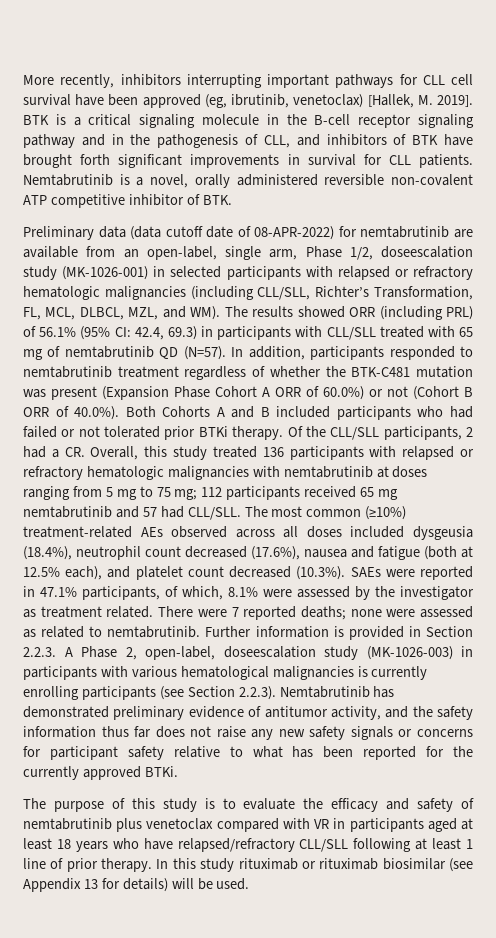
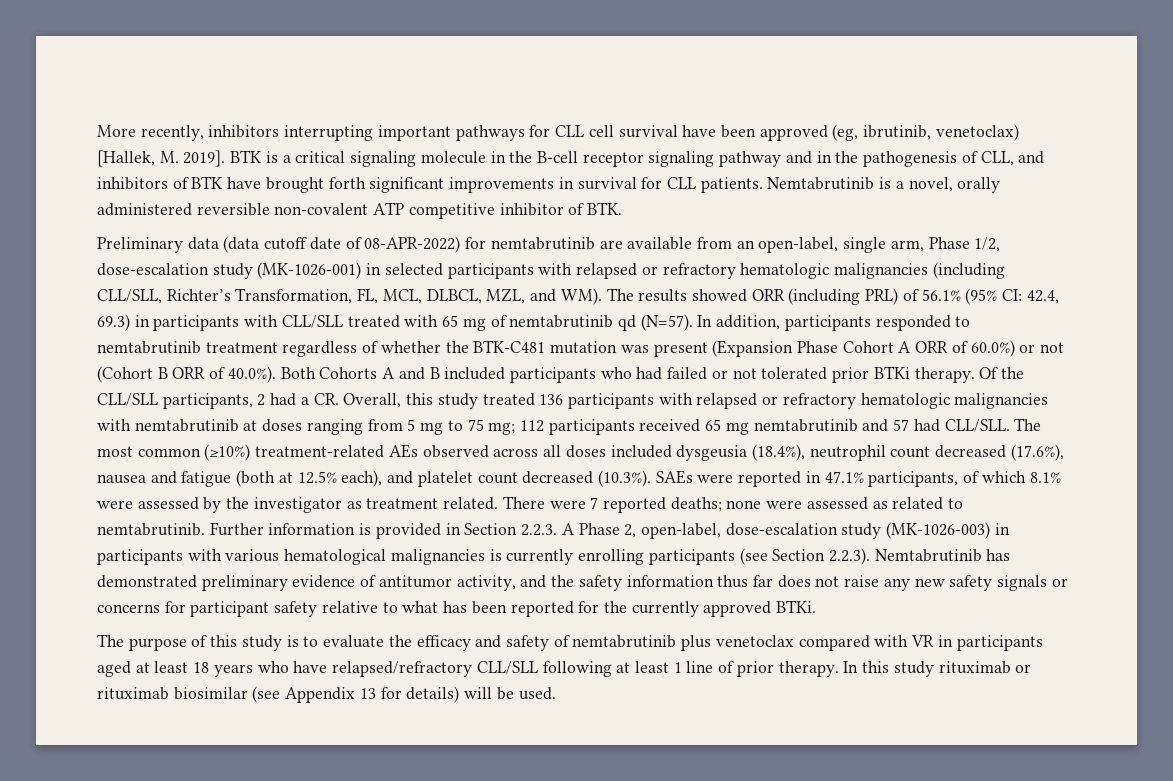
- Preliminary data (data cutoff date of 08-APR-2022) for nemtabrutinib are available from an open-label, single arm, Phase 1/2, doseescalation study (MK-1026-001) in selected participants with relapsed or refractory hematologic malignancies (including CLL/SLL, Richter’s Transformation, FL, MCL, DLBCL, MZL, and WM). The results showed ORR (including PRL) of 56.1% (95% CI:
+ Preliminary data (data cutoff date of 08-APR-2022) for nemtabrutinib are available from an open-label, single arm, Phase 1/2, dose-escalation study (MK-1026-001) in selected participants with relapsed or refractory hematologic malignancies (including CLL/SLL, Richter’s Transformation, FL, MCL, DLBCL, MZL, and WM). The results showed ORR (including PRL) of 56.1% (95% CI:
- 42.4, 69.3) in participants with CLL/SLL treated with 65 mg of nemtabrutinib QD (N=57).
+ 42.4, 69.3) in participants with CLL/SLL treated with 65 mg of nemtabrutinib qd (N=57).
- The most common (≥10%) treatment-related AEs observed across all doses included dysgeusia (18.4%), neutrophil count decreased (17.6%), nausea and fatigue (both at 12.5% each), and platelet count decreased (10.3%). SAEs were reported in 47.1% participants, of which, 8.1% were assessed by the investigator as treatment related.
+ The most common (≥10%) treatment-related AEs observed across all doses included dysgeusia (18.4%), neutrophil count decreased (17.6%), nausea and fatigue (both at 12.5% each), and platelet count decreased (10.3%). SAEs were reported in 47.1% participants, of which 8.1% were assessed by the investigator as treatment related.
- Further information is provided in Section 2.2.3. A Phase 2, open-label, doseescalation study (MK-1026-003) in participants with various hematological malignancies is currently enrolling participants (see Section 2.2.3). Nemtabrutinib has demonstrated preliminary evidence of antitumor activity, and the safety information thus far does not raise any new safety signals or concerns for participant safety relative to what has been reported for the currently approved BTKi.
+ Further information is provided in Section 2.2.3. A Phase 2, open-label, dose-escalation study (MK-1026-003) in participants with various hematological malignancies is currently enrolling participants (see Section 2.2.3). Nemtabrutinib has demonstrated preliminary evidence of antitumor activity, and the safety information thus far does not raise any new safety signals or concerns for participant safety relative to what has been reported for the currently approved BTKi.

